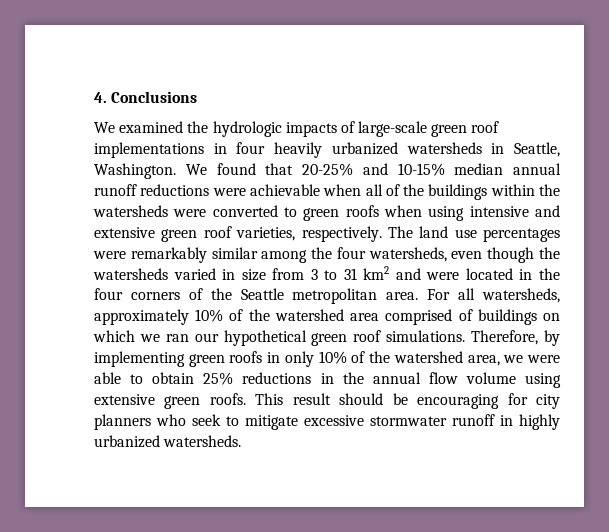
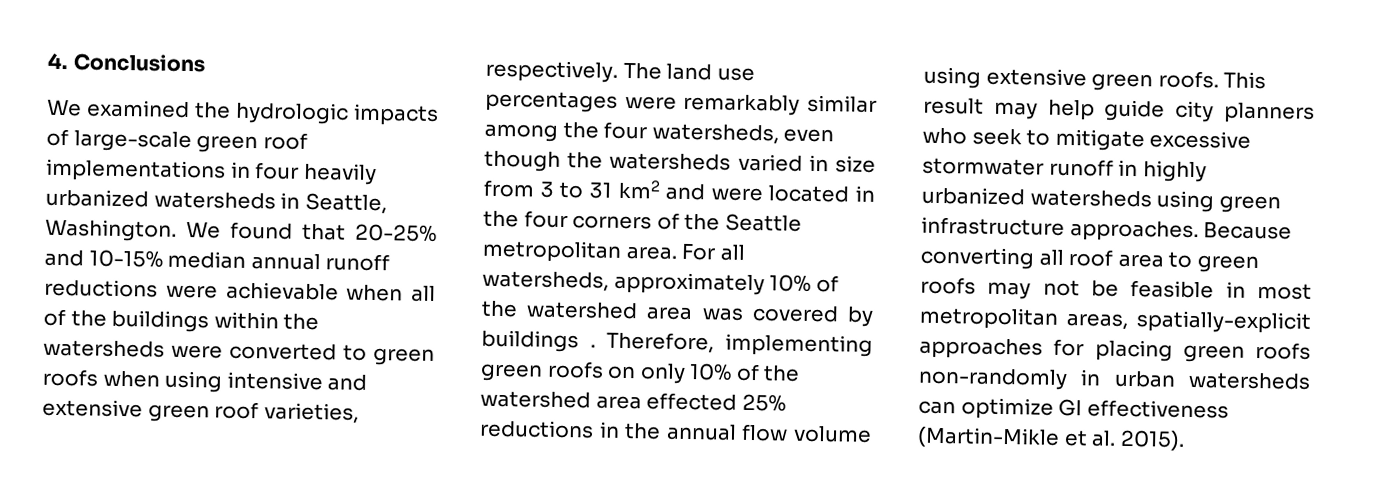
- For all watersheds, approximately 10% of the watershed area comprised of buildings on which we ran our hypothetical green roof simulations. Therefore, by implementing green roofs in only 10% of the watershed area, we were able to obtain 25% reductions in the annual flow volume using extensive green roofs.
+ For all watersheds, approximately 10% of the watershed area was covered by buildings . Therefore, implementing green roofs on only 10% of the watershed area effected 25% reductions in the annual flow volume using extensive green roofs.
- This result should be encouraging for city planners who seek to mitigate excessive stormwater runoff in highly urbanized watersheds.
+ This result may help guide city planners who seek to mitigate excessive stormwater runoff in highly urbanized watersheds using green infrastructure approaches. Because converting all roof area to green roofs may not be feasible in most metropolitan areas, spatially-explicit approaches for placing green roofs non-randomly in urban watersheds can optimize GI effectiveness (Martin-Mikle et al. 2015).

